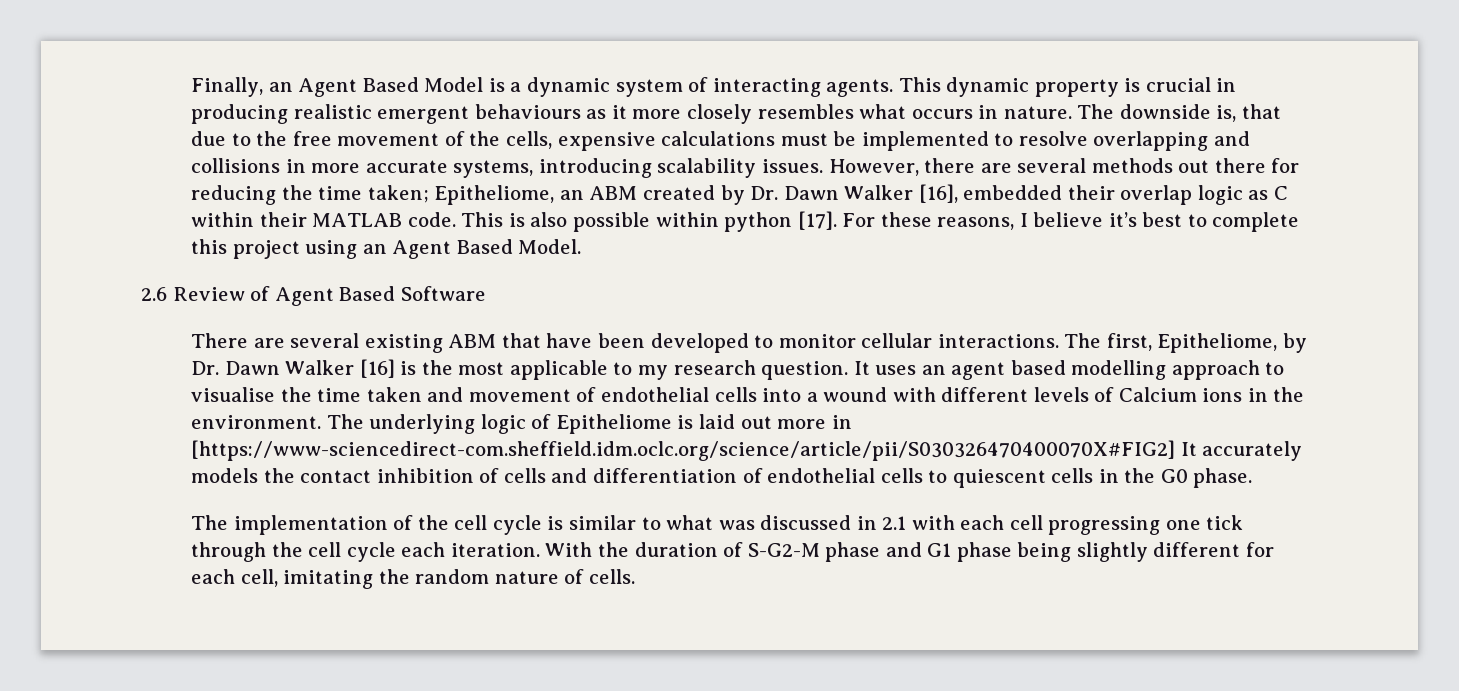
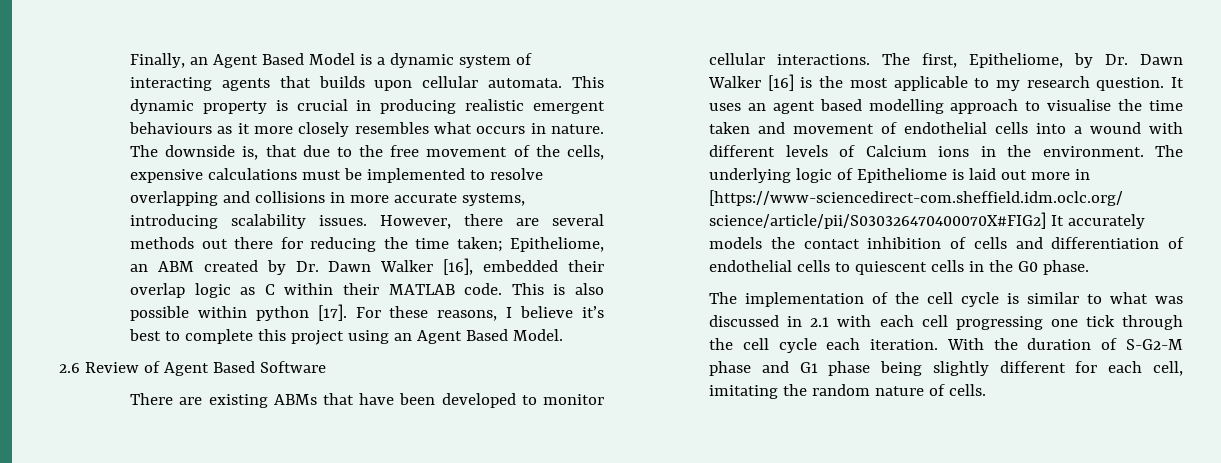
- Finally, an Agent Based Model is a dynamic system of interacting agents.
+ Finally, an Agent Based Model is a dynamic system of interacting agents that builds upon cellular automata.
- There are several existing ABM that have been developed to monitor cellular interactions.
+ There are existing ABMs that have been developed to monitor cellular interactions.

